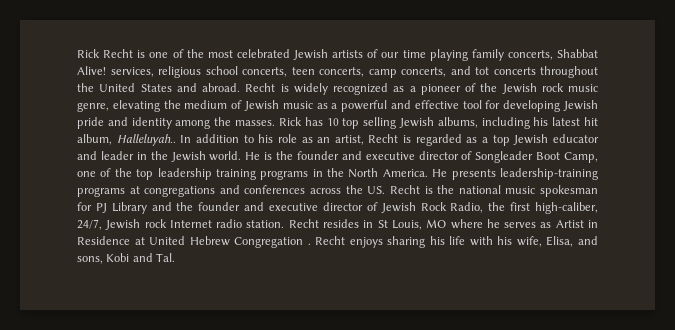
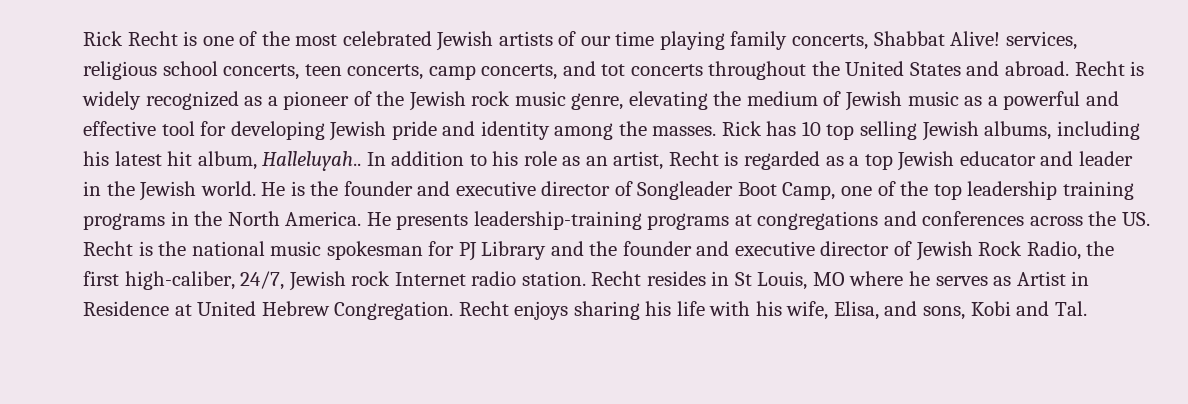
- Recht resides in St Louis, MO where he serves as Artist in Residence at United Hebrew Congregation .
+ Recht resides in St Louis, MO where he serves as Artist in Residence at United Hebrew Congregation.

